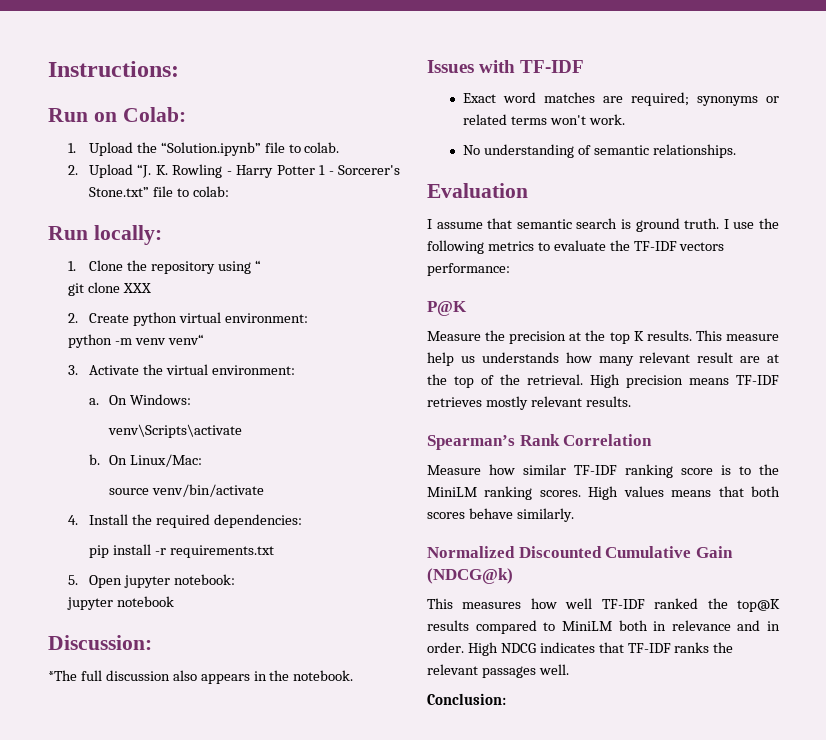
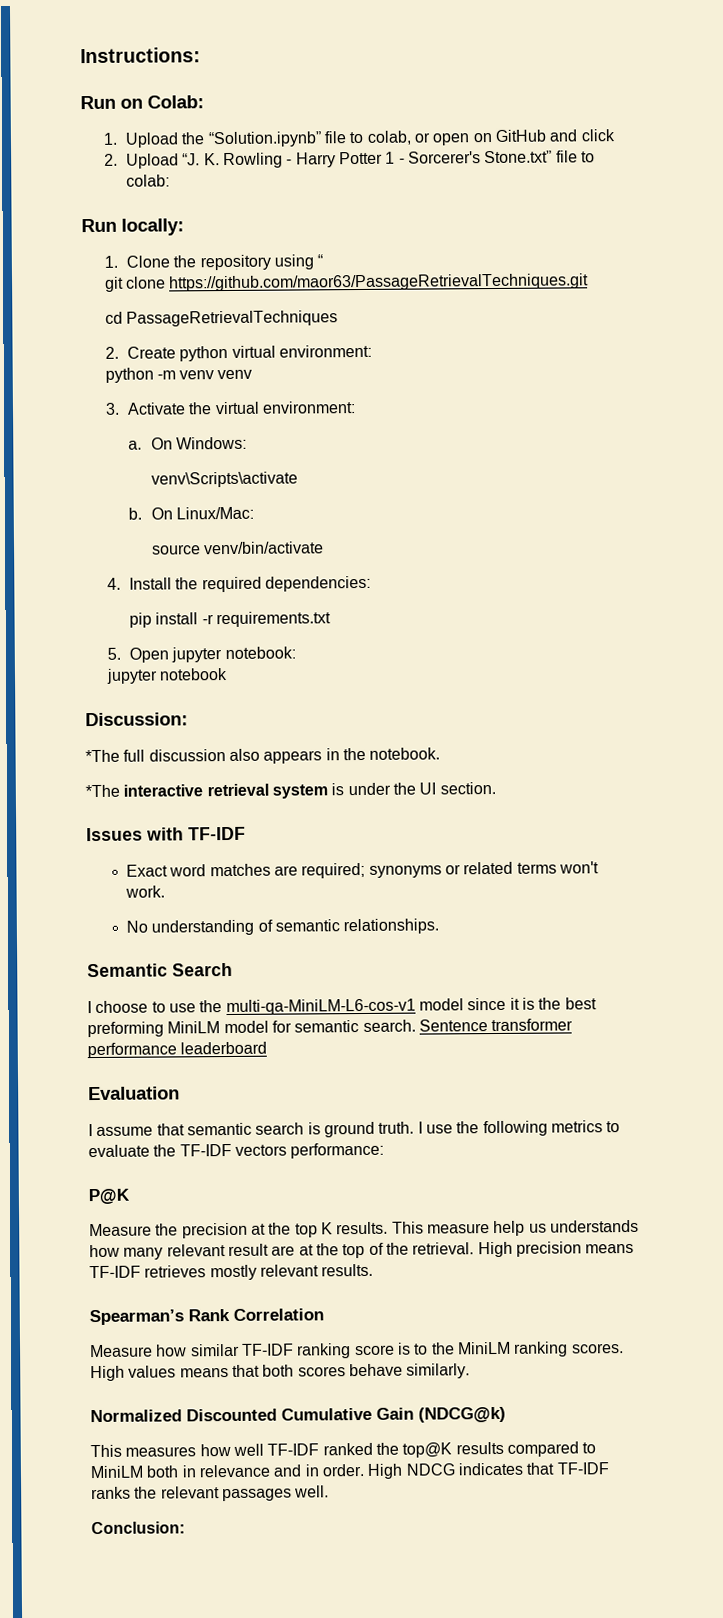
- 1. Upload the “Solution.ipynb” file to colab.
+ 1. Upload the “Solution.ipynb” file to colab, or open on GitHub and click
- git clone XXX
+ git clone https://github.com/maor63/PassageRetrievalTechniques.git
+ cd PassageRetrievalTechniques
- python -m venv venv“
+ python -m venv venv
+ *The interactive retrieval system is under the UI section.
+ Semantic Search
+ I choose to use the multi-qa-MiniLM-L6-cos-v1 model since it is the best preforming MiniLM model for semantic search. Sentence transformer performance leaderboard

